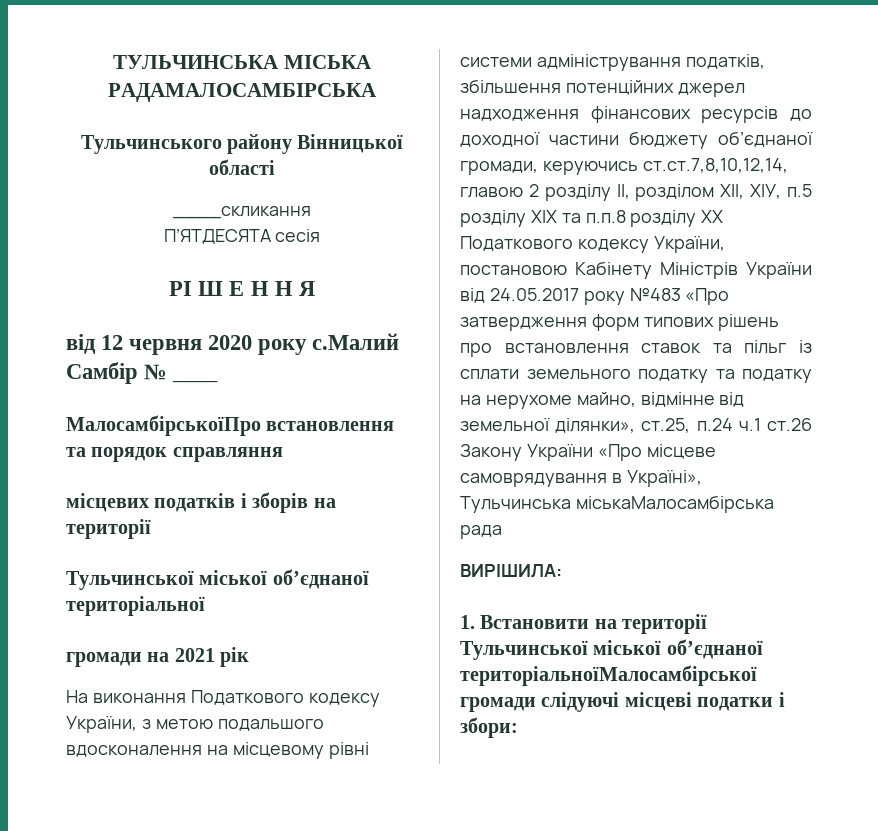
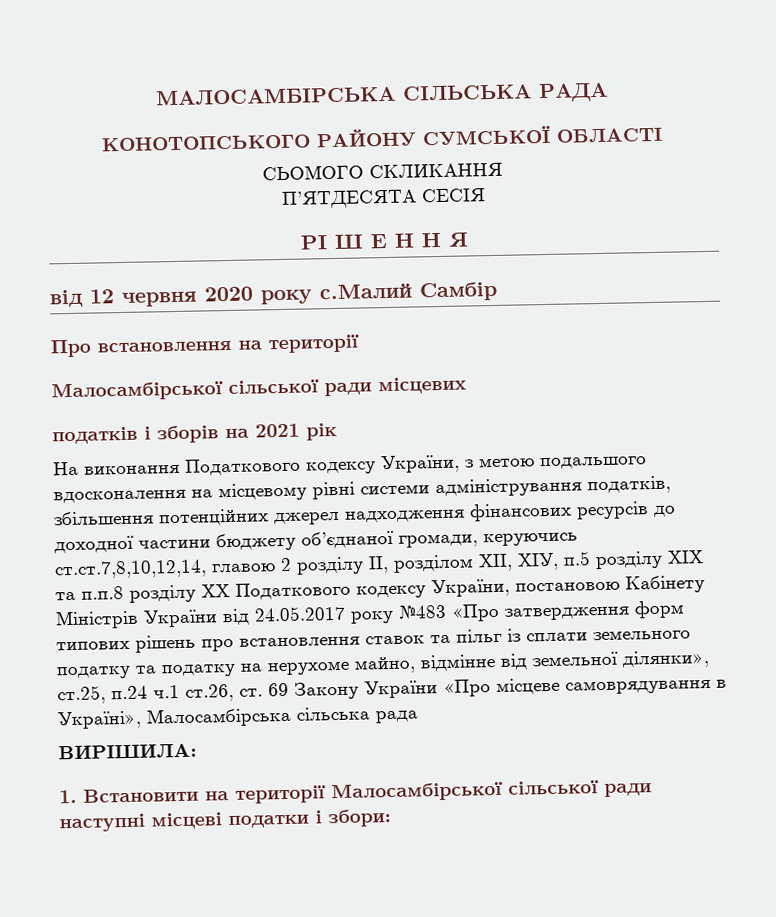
- ТУЛЬЧИНСЬКА МІСЬКА РАДАМАЛОСАМБІРСЬКА
- Тульчинського району Вінницької області
- ____скликання
+ МАЛОСАМБІРСЬКА СІЛЬСЬКА РАДА
+ КОНОТОПСЬКОГО РАЙОНУ СУМСЬКОЇ ОБЛАСТІ
+ СЬОМОГО СКЛИКАННЯ
- П’ЯТДЕСЯТА сесія
+ П’ЯТДЕСЯТА СЕСІЯ
- від 12 червня 2020 року с.Малий Самбір № ____
- МалосамбірськоїПро встановлення та порядок справляння
- місцевих податків і зборів на території
- Тульчинської міської об’єднаної територіальної
- громади на 2021 рік
+ від 12 червня 2020 року с.Малий Самбір
+ Про встановлення на території
+ Малосамбірської сільської ради місцевих
+ податків і зборів на 2021 рік
- На виконання Податкового кодексу України, з метою подальшого вдосконалення на місцевому рівні системи адміністрування податків, збільшення потенційних джерел надходження фінансових ресурсів до доходної частини бюджету об’єднаної громади, керуючись ст.ст.7,8,10,12,14, главою 2 розділу ІІ, розділом ХІІ, ХІУ, п.5 розділу ХІХ та п.п.8 розділу ХХ Податкового кодексу України, постановою Кабінету Міністрів України від 24.05.2017 року №483 «Про затвердження форм типових рішень про встановлення ставок та пільг із сплати земельного податку та податку на нерухоме майно, відмінне від земельної ділянки», ст.25, п.24 ч.1 ст.26 Закону України «Про місцеве самоврядування в Україні», Тульчинська міськаМалосамбірська рада
+ На виконання Податкового кодексу України, з метою подальшого вдосконалення на місцевому рівні системи адміністрування податків, збільшення потенційних джерел надходження фінансових ресурсів до доходної частини бюджету об’єднаної громади, керуючись ст.ст.7,8,10,12,14, главою 2 розділу ІІ, розділом ХІІ, ХІУ, п.5 розділу ХІХ та п.п.8 розділу ХХ Податкового кодексу України, постановою Кабінету Міністрів України від 24.05.2017 року №483 «Про затвердження форм типових рішень про встановлення ставок та пільг із сплати земельного податку та податку на нерухоме майно, відмінне від земельної ділянки», ст.25, п.24 ч.1 ст.26, ст. 69 Закону України «Про місцеве самоврядування в Україні», Малосамбірська сільська рада
- 1. Встановити на території Тульчинської міської об’єднаної територіальноїМалосамбірської громади слідуючі місцеві податки і збори:
+ 1. Встановити на території Малосамбірської сільської ради наступні місцеві податки і збори:

